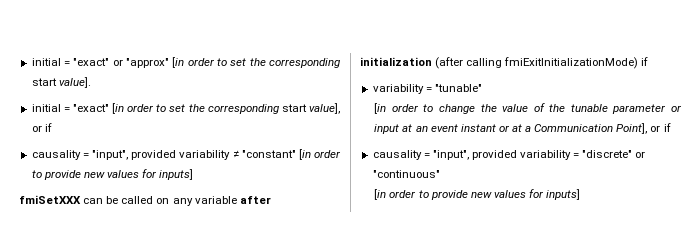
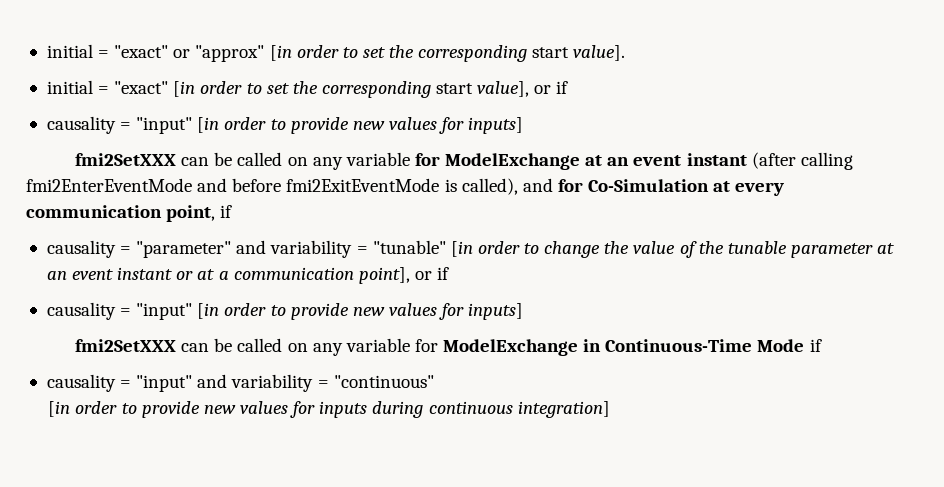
  initial = "exact" [in order to set the corresponding start value], or if
- causality = "input", provided variability ≠ "constant" [in order to provide new values for inputs]
- fmiSetXXX can be called on any variable after initialization (after calling fmiExitInitializationMode) if
- variability = "tunable"
- [in order to change the value of the tunable parameter or input at an event instant or at a Communication Point], or if
- causality = "input", provided variability = "discrete" or "continuous"
- [in order to provide new values for inputs]
+ causality = "input" [in order to provide new values for inputs]
+ fmi2SetXXX can be called on any variable for ModelExchange at an event instant (after calling fmi2EnterEventMode and before fmi2ExitEventMode is called), and for Co-Simulation at every communication point, if
+ causality = "parameter" and variability = "tunable" [in order to change the value of the tunable parameter at an event instant or at a communication point], or if
+ causality = "input" [in order to provide new values for inputs]
+ fmi2SetXXX can be called on any variable for ModelExchange in Continuous-Time Mode if
+ causality = "input" and variability = "continuous"
+ [in order to provide new values for inputs during continuous integration]

